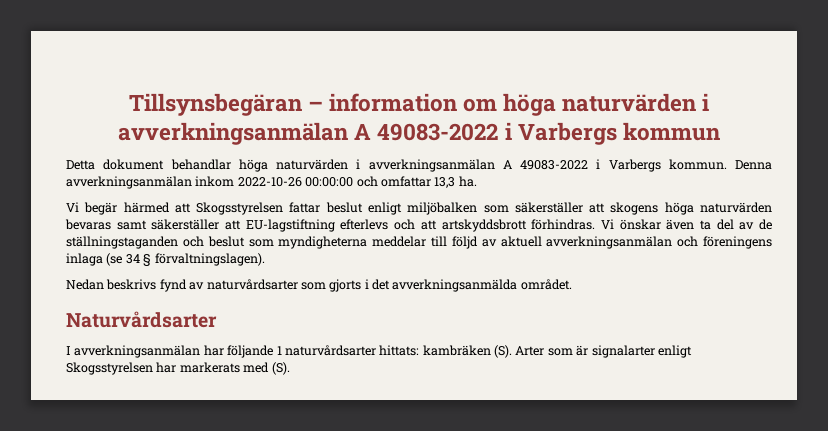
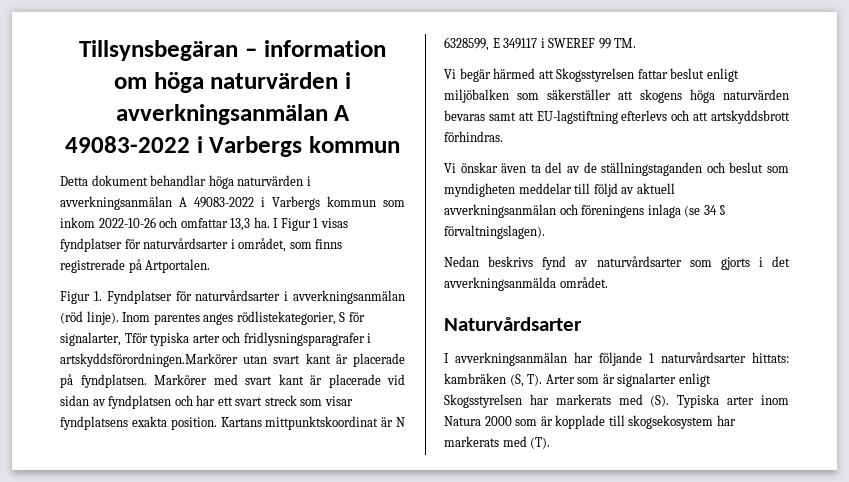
- Detta dokument behandlar höga naturvärden i avverkningsanmälan A 49083-2022 i Varbergs kommun. Denna avverkningsanmälan inkom 2022-10-26 00:00:00 och omfattar 13,3 ha.
+ Detta dokument behandlar höga naturvärden i avverkningsanmälan A 49083-2022 i Varbergs kommun som inkom 2022-10-26 och omfattar 13,3 ha. I Figur 1 visas fyndplatser för naturvårdsarter i området, som finns registrerade på Artportalen.
+ Figur 1. Fyndplatser för naturvårdsarter i avverkningsanmälan (röd linje). Inom parentes anges rödlistekategorier, S för signalarter, Tför typiska arter och fridlysningsparagrafer i artskyddsförordningen.Markörer utan svart kant är placerade på fyndplatsen. Markörer med svart kant är placerade vid sidan av fyndplatsen och har ett svart streck som visar fyndplatsens exakta position. Kartans mittpunktskoordinat är N 6328599, E 349117 i SWEREF 99 TM.
- Vi begär härmed att Skogsstyrelsen fattar beslut enligt miljöbalken som säkerställer att skogens höga naturvärden bevaras samt säkerställer att EU-lagstiftning efterlevs och att artskyddsbrott förhindras. Vi önskar även ta del av de ställningstaganden och beslut som myndigheterna meddelar till följd av aktuell avverkningsanmälan och föreningens inlaga (se 34 § förvaltningslagen).
+ Vi begär härmed att Skogsstyrelsen fattar beslut enligt miljöbalken som säkerställer att skogens höga naturvärden bevaras samt att EU-lagstiftning efterlevs och att artskyddsbrott förhindras.
+ Vi önskar även ta del av de ställningstaganden och beslut som myndigheten meddelar till följd av aktuell avverkningsanmälan och föreningens inlaga (se 34 § förvaltningslagen).
- I avverkningsanmälan har följande 1 naturvårdsarter hittats: kambräken (S). Arter som är signalarter enligt Skogsstyrelsen har markerats med (S).
+ I avverkningsanmälan har följande 1 naturvårdsarter hittats: kambräken (S, T). Arter som är signalarter enligt Skogsstyrelsen har markerats med (S). Typiska arter inom Natura 2000 som är kopplade till skogsekosystem har markerats med (T).

